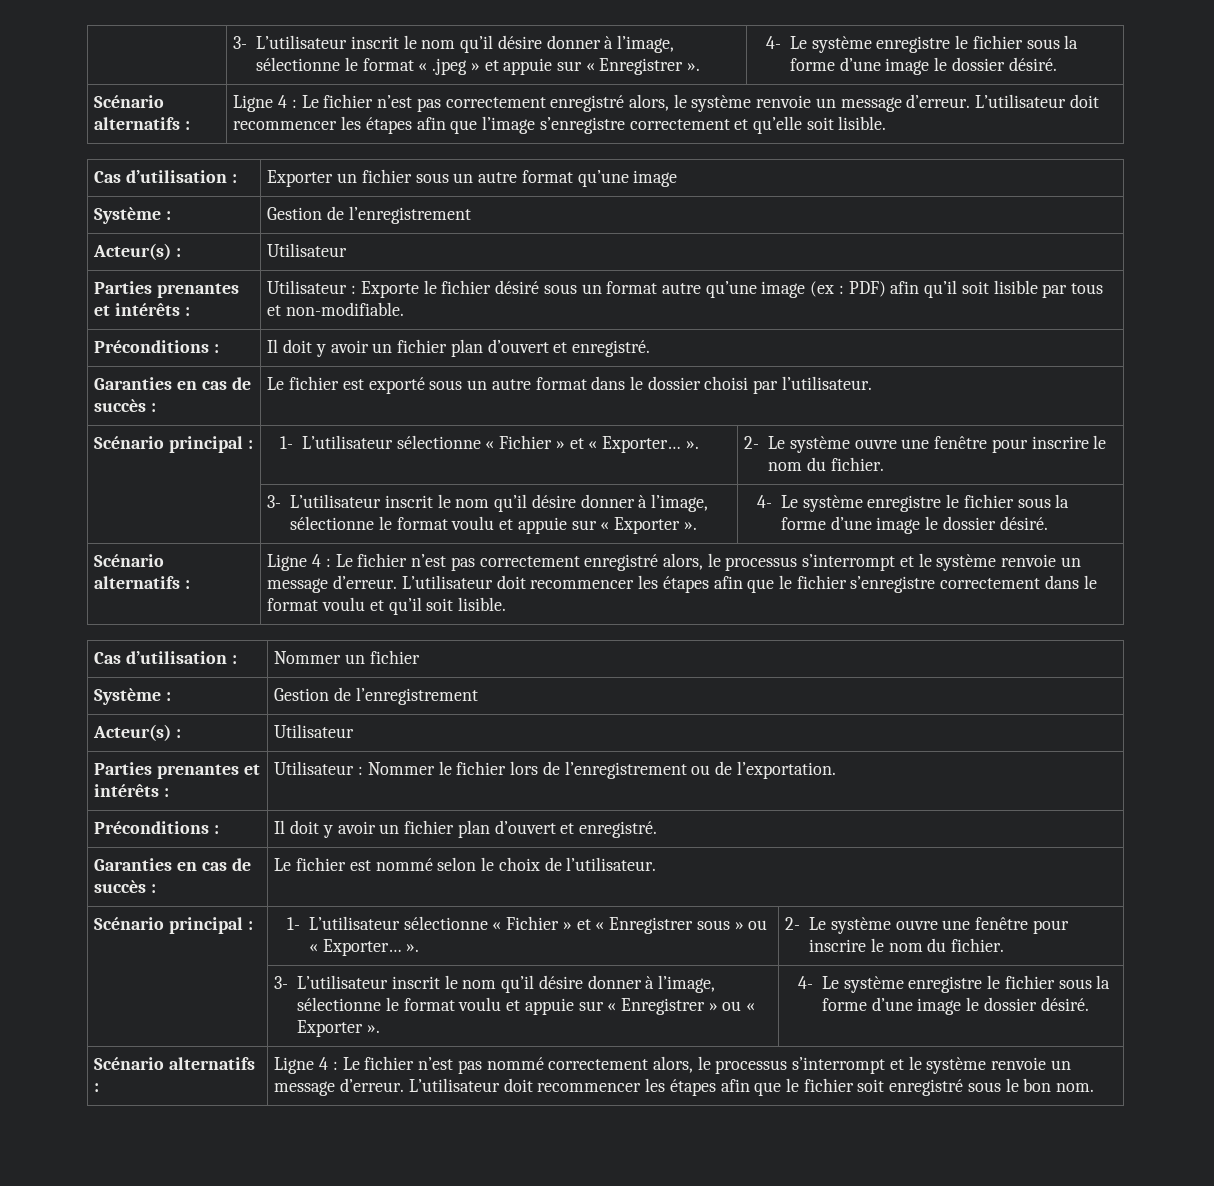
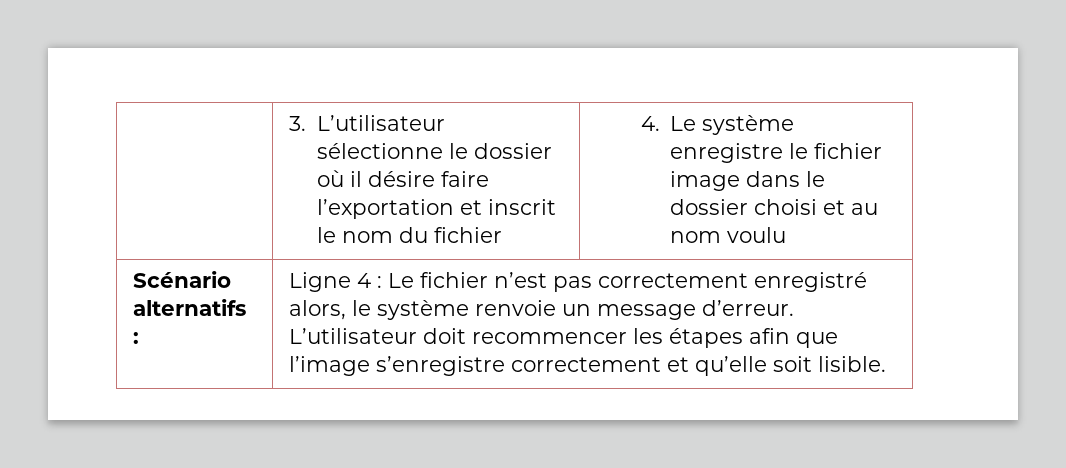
- | 3- L’utilisateur inscrit le nom qu’il désire donner à l’image, sélectionne le format « .jpeg » et appuie sur « Enregistrer ». | 4- Le système enregistre le fichier sous la forme d’une image le dossier désiré.
+ | 3. L’utilisateur sélectionne le dossier où il désire faire l’exportation et inscrit le nom du fichier | 4. Le système enregistre le fichier image dans le dossier choisi et au nom voulu
- Cas d’utilisation : | Exporter un fichier sous un autre format qu’une image
- Système : | Gestion de l’enregistrement
- Acteur(s) : | Utilisateur
- Parties prenantes et intérêts : | Utilisateur : Exporte le fichier désiré sous un format autre qu’une image (ex : PDF) afin qu’il soit lisible par tous et non-modifiable.
- Préconditions : | Il doit y avoir un fichier plan d’ouvert et enregistré.
- Garanties en cas de succès : | Le fichier est exporté sous un autre format dans le dossier choisi par l’utilisateur.
- Scénario principal : | 1- L’utilisateur sélectionne « Fichier » et « Exporter… ». | 2- Le système ouvre une fenêtre pour inscrire le nom du fichier.
- | 3- L’utilisateur inscrit le nom qu’il désire donner à l’image, sélectionne le format voulu et appuie sur « Exporter ». | 4- Le système enregistre le fichier sous la forme d’une image le dossier désiré.
- Scénario alternatifs : | Ligne 4 : Le fichier n’est pas correctement enregistré alors, le processus s’interrompt et le système renvoie un message d’erreur. L’utilisateur doit recommencer les étapes afin que le fichier s’enregistre correctement dans le format voulu et qu’il soit lisible.
- Cas d’utilisation : | Nommer un fichier
- Système : | Gestion de l’enregistrement
- Acteur(s) : | Utilisateur
- Parties prenantes et intérêts : | Utilisateur : Nommer le fichier lors de l’enregistrement ou de l’exportation.
- Préconditions : | Il doit y avoir un fichier plan d’ouvert et enregistré.
- Garanties en cas de succès : | Le fichier est nommé selon le choix de l’utilisateur.
- Scénario principal : | 1- L’utilisateur sélectionne « Fichier » et « Enregistrer sous » ou « Exporter… ». | 2- Le système ouvre une fenêtre pour inscrire le nom du fichier.
- | 3- L’utilisateur inscrit le nom qu’il désire donner à l’image, sélectionne le format voulu et appuie sur « Enregistrer » ou « Exporter ». | 4- Le système enregistre le fichier sous la forme d’une image le dossier désiré.
- Scénario alternatifs : | Ligne 4 : Le fichier n’est pas nommé correctement alors, le processus s’interrompt et le système renvoie un message d’erreur. L’utilisateur doit recommencer les étapes afin que le fichier soit enregistré sous le bon nom.

